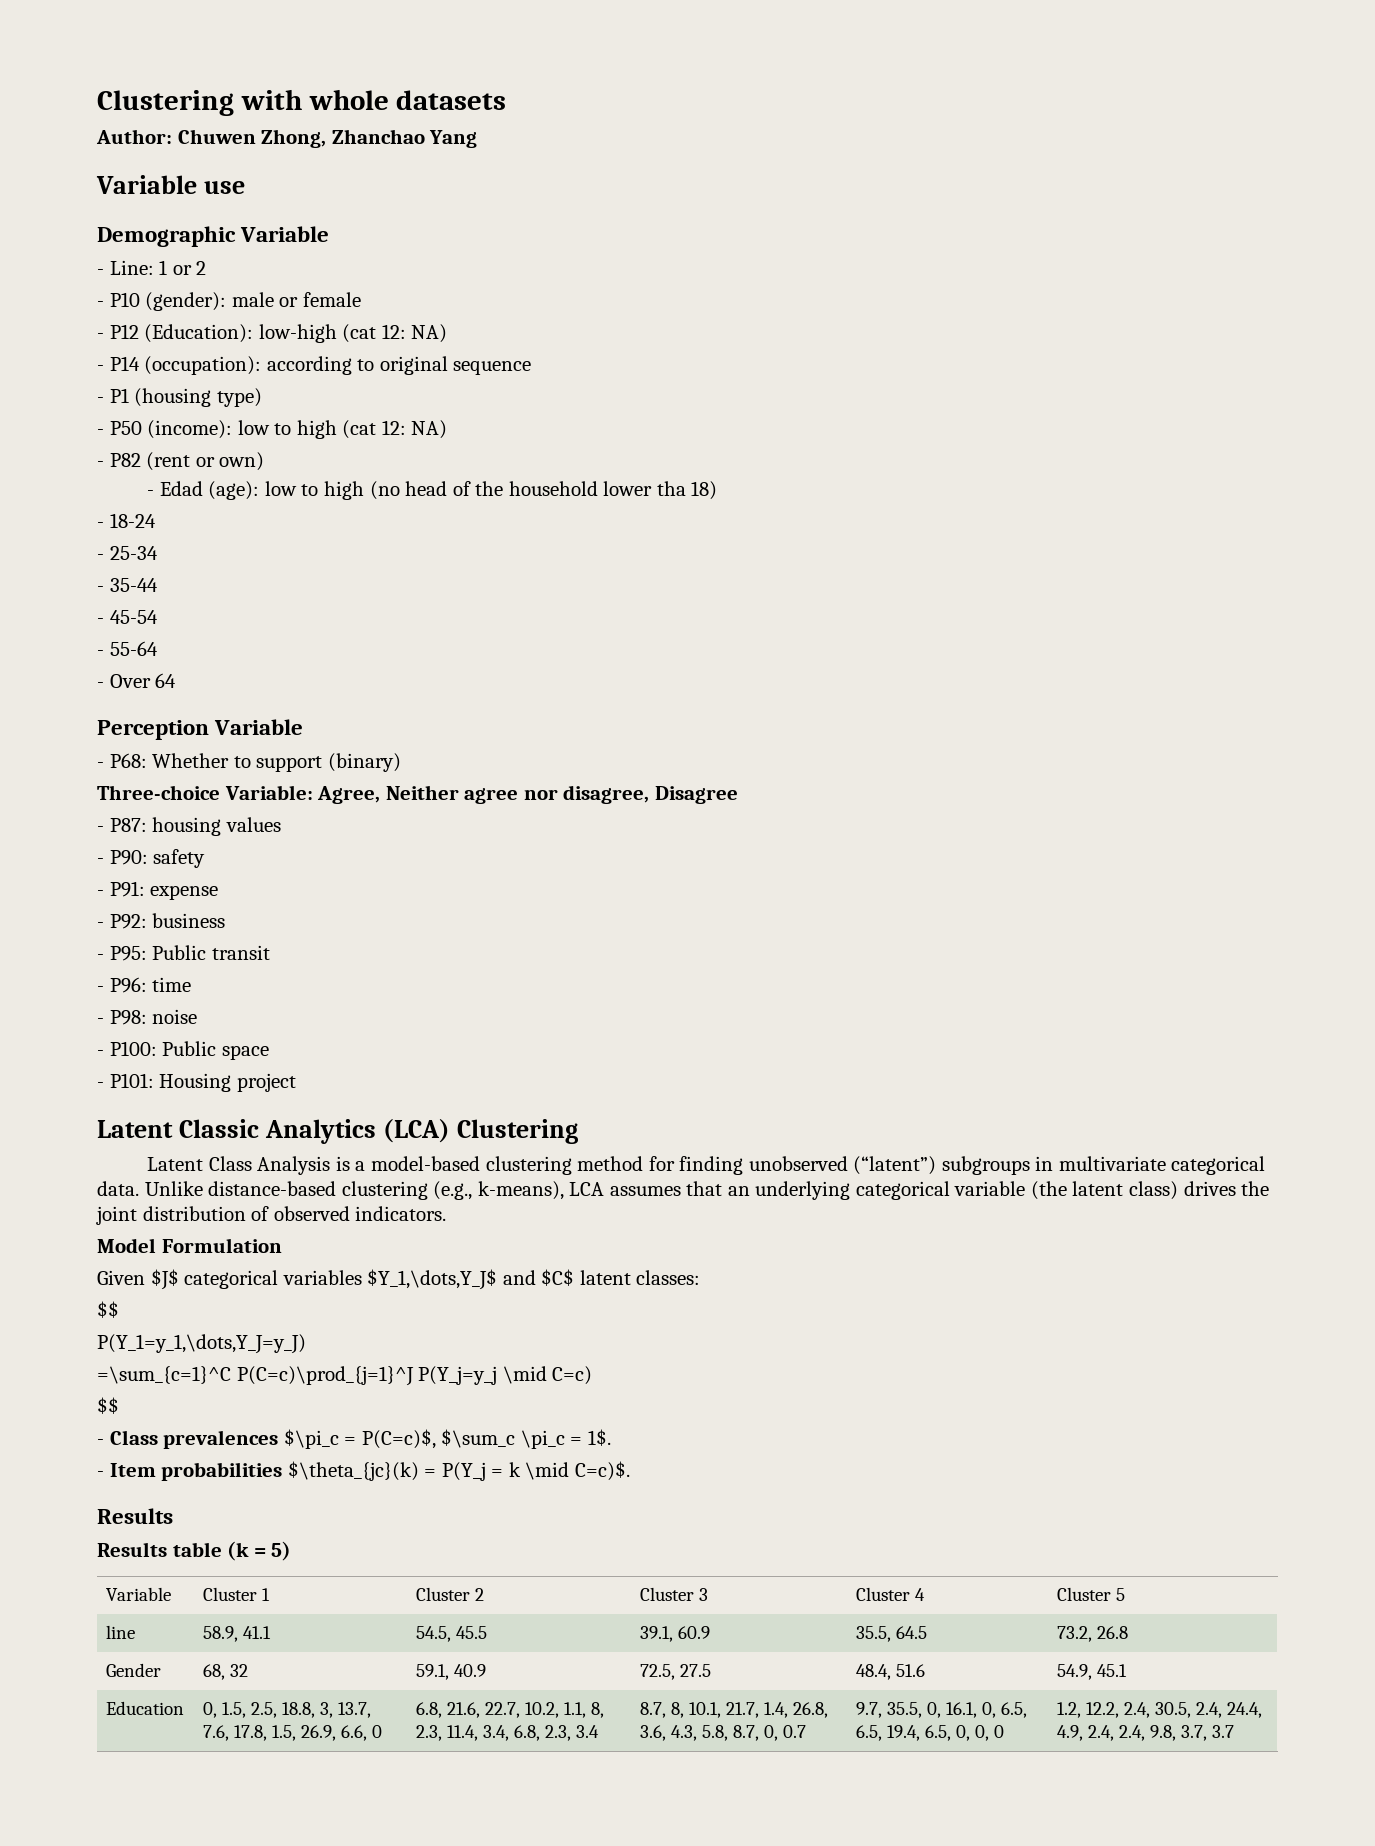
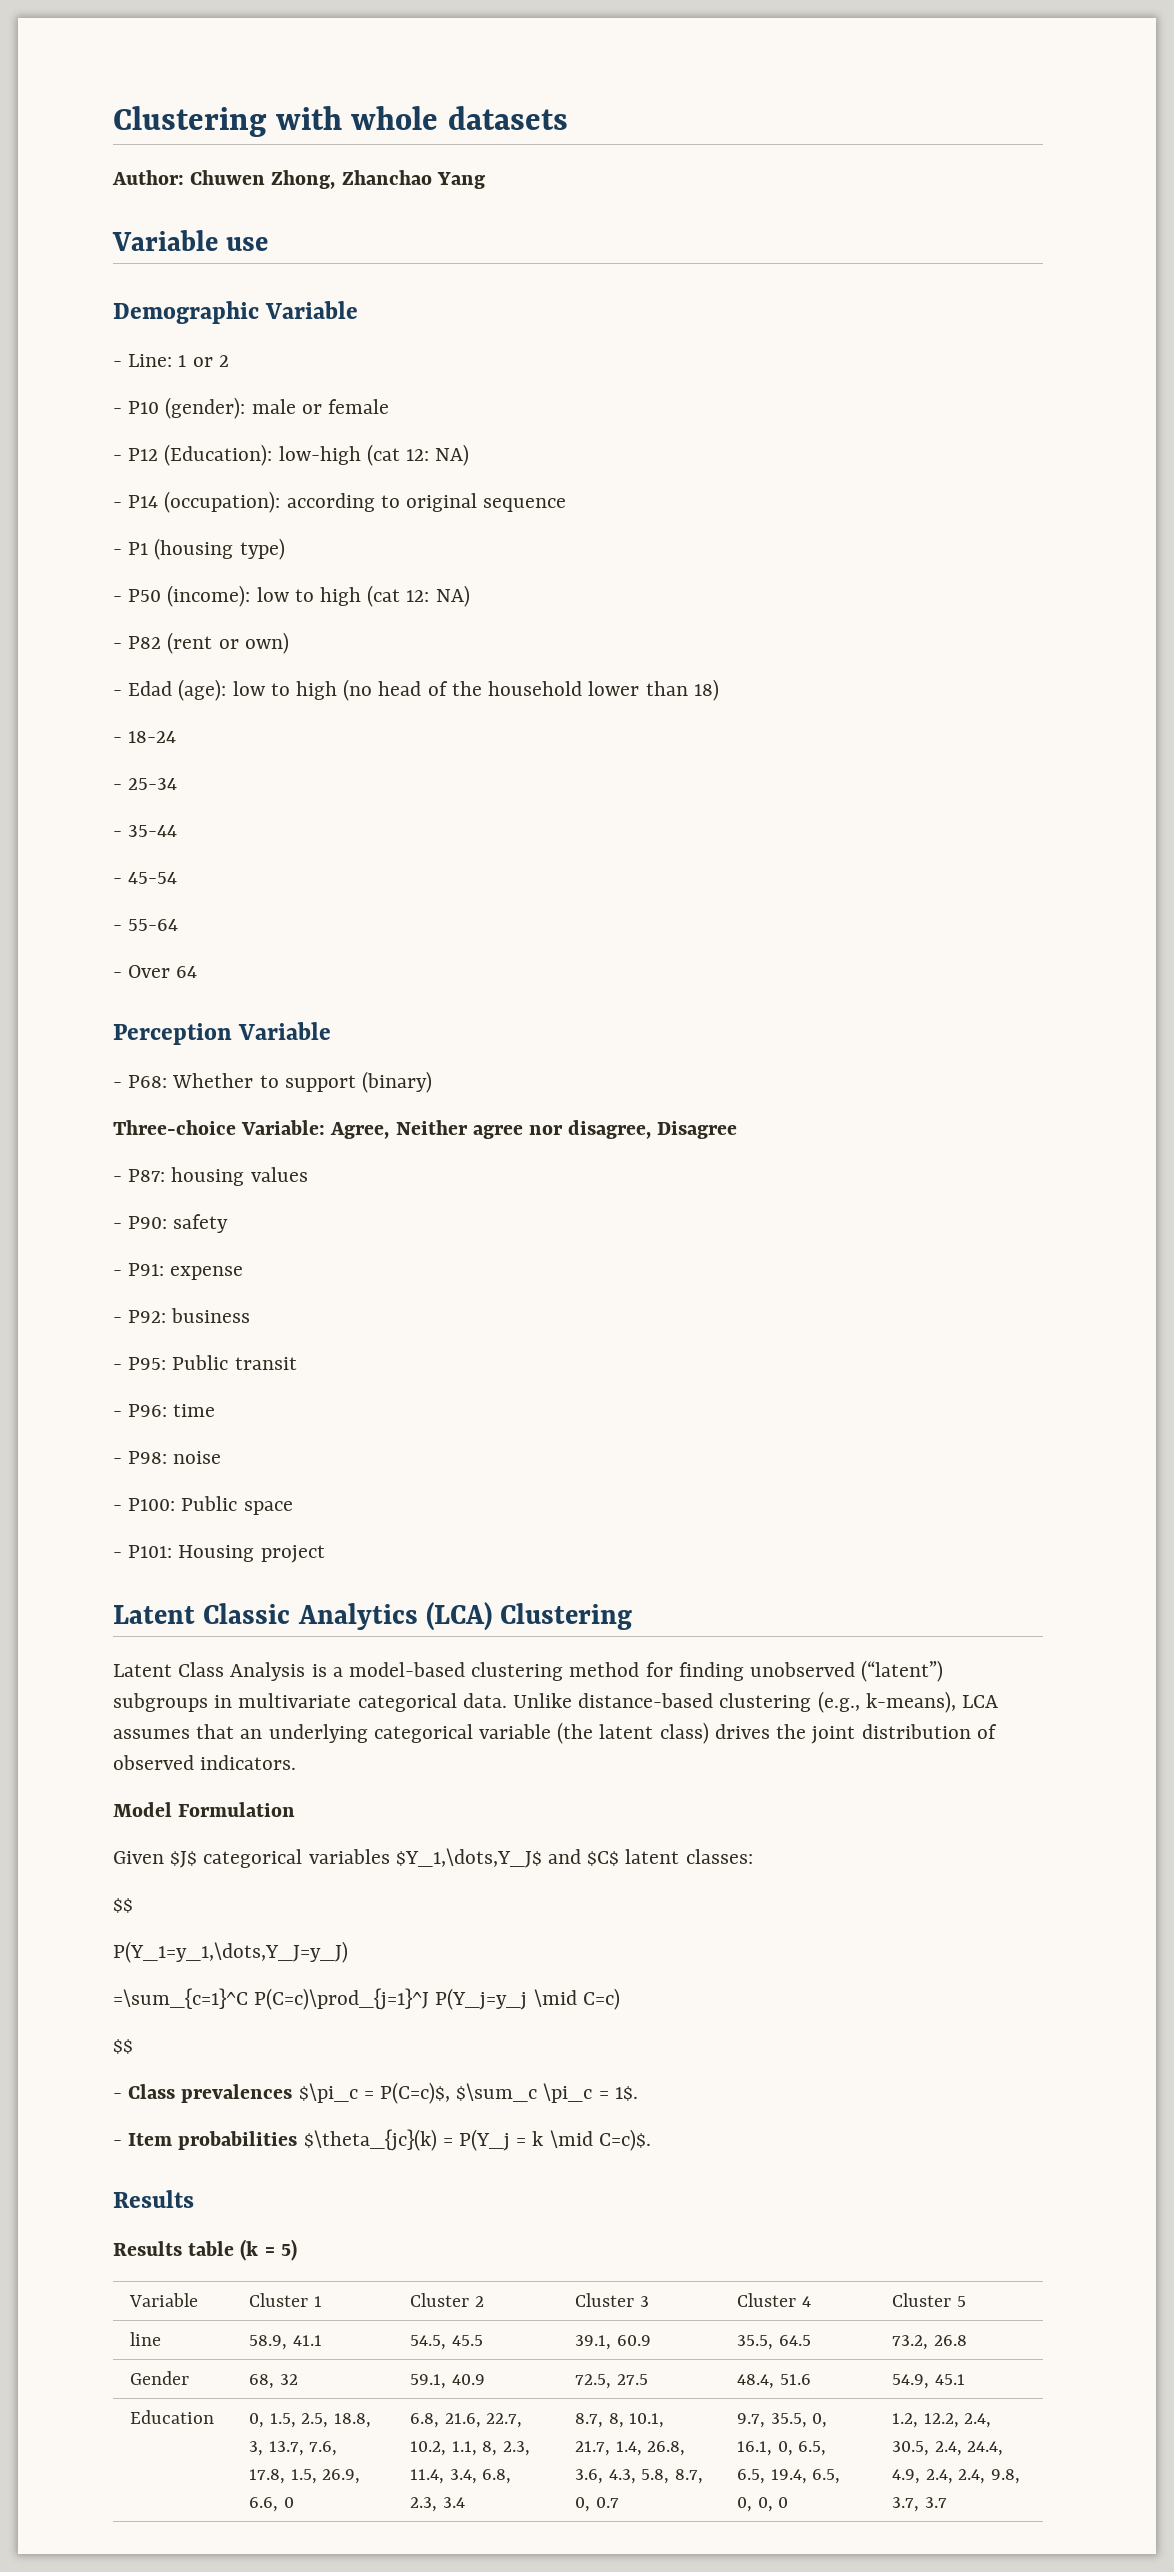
- - Edad (age): low to high (no head of the household lower tha 18)
+ - Edad (age): low to high (no head of the household lower than 18)

